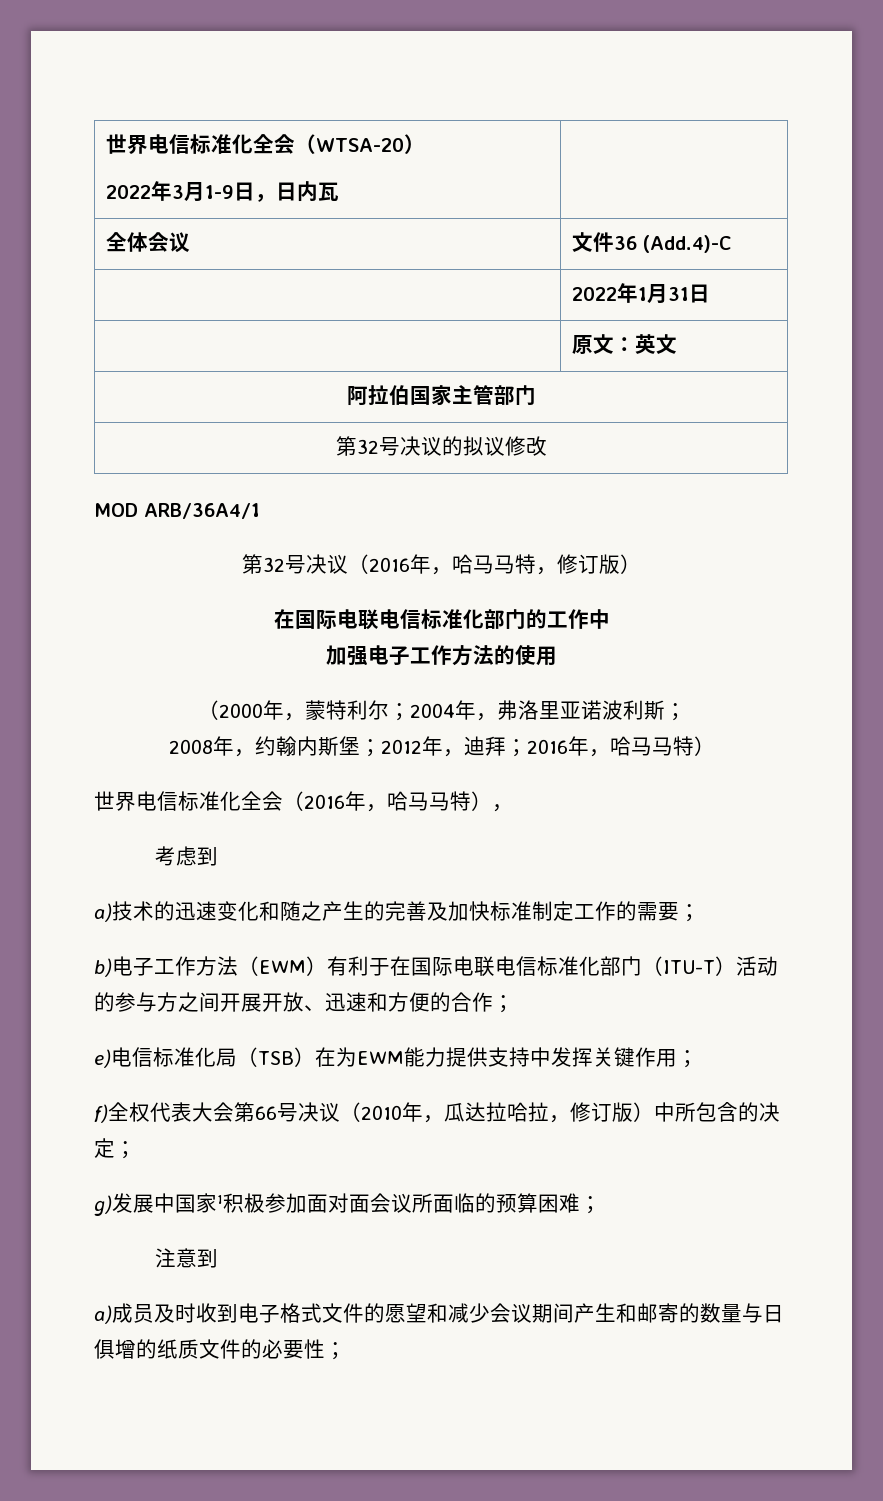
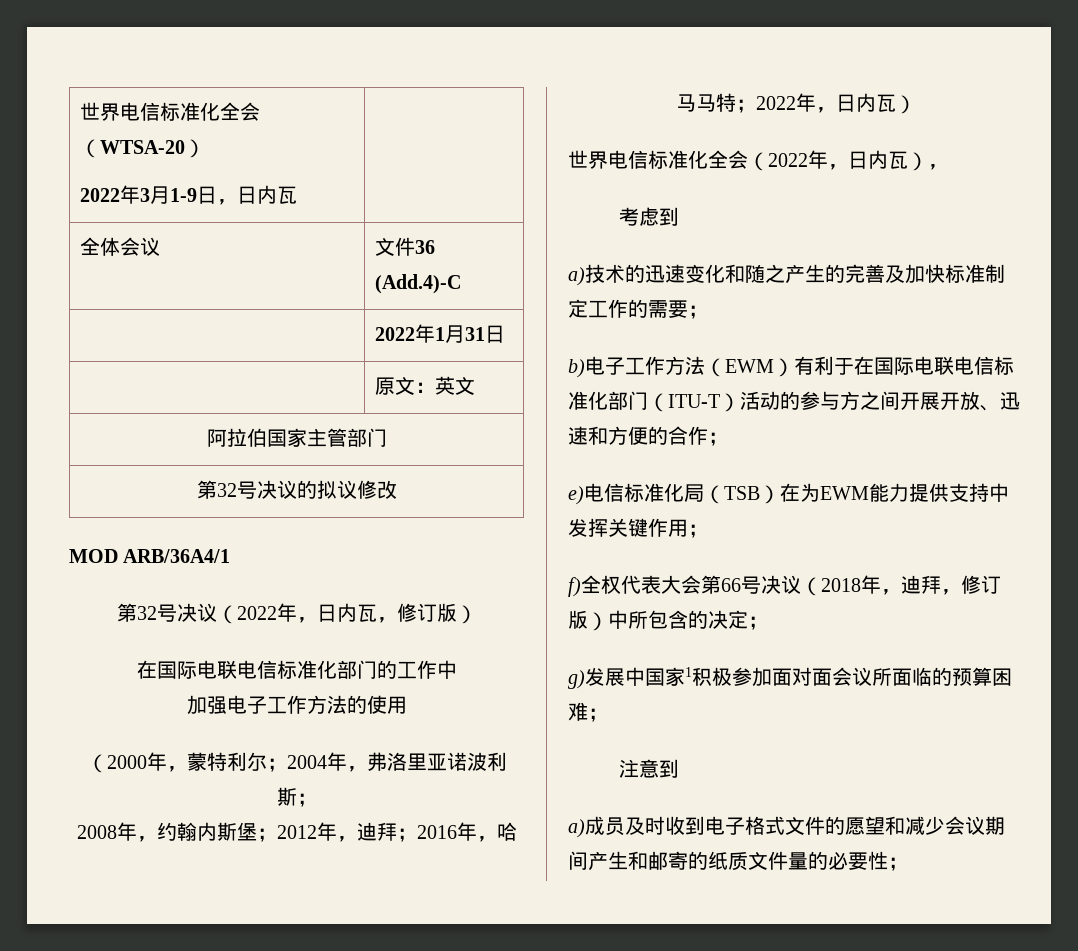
- 第32号决议（2016年，哈马马特，修订版）
+ 第32号决议（2022年，日内瓦，修订版）
- 2008年，约翰内斯堡；2012年，迪拜；2016年，哈马马特）
+ 2008年，约翰内斯堡；2012年，迪拜；2016年，哈马马特；2022年，日内瓦）
- 世界电信标准化全会（2016年，哈马马特），
+ 世界电信标准化全会（2022年，日内瓦），
- f)全权代表大会第66号决议（2010年，瓜达拉哈拉，修订版）中所包含的决定；
+ f)全权代表大会第66号决议（2018年，迪拜，修订版）中所包含的决定；
- a)成员及时收到电子格式文件的愿望和减少会议期间产生和邮寄的数量与日俱增的纸质文件的必要性；
+ a)成员及时收到电子格式文件的愿望和减少会议期间产生和邮寄的纸质文件量的必要性；

